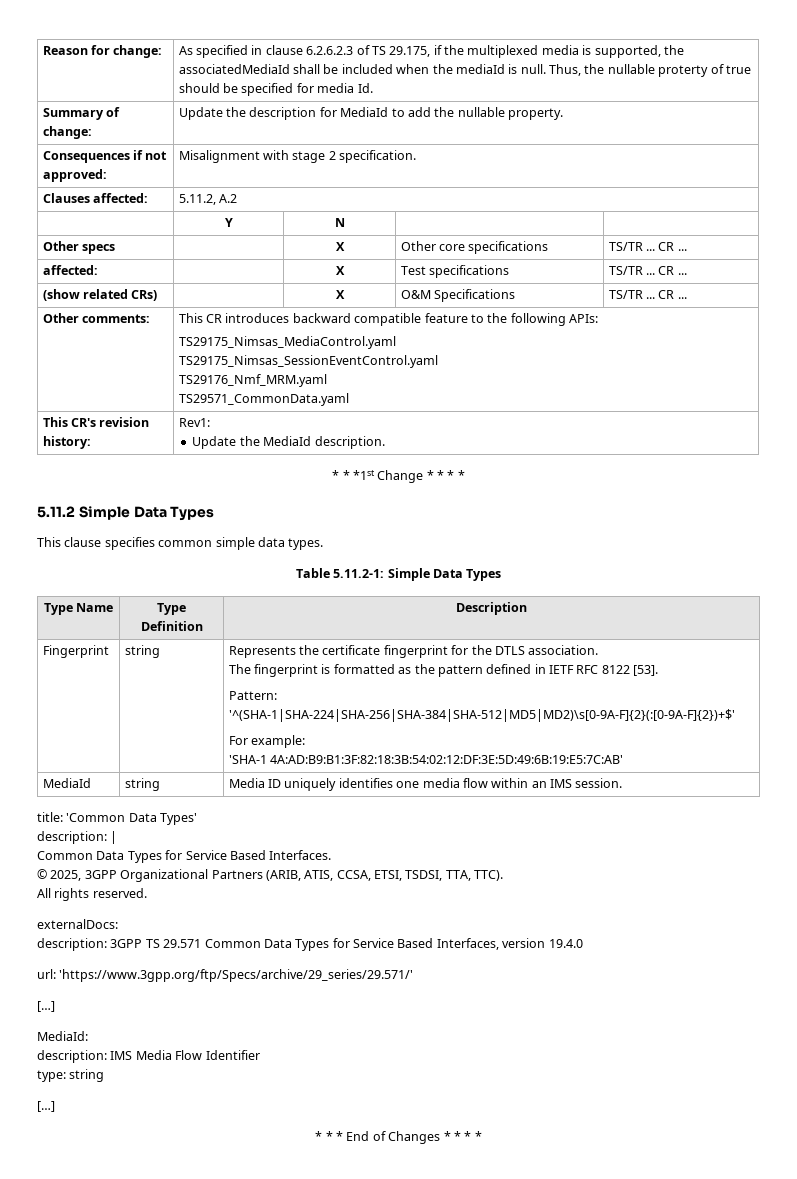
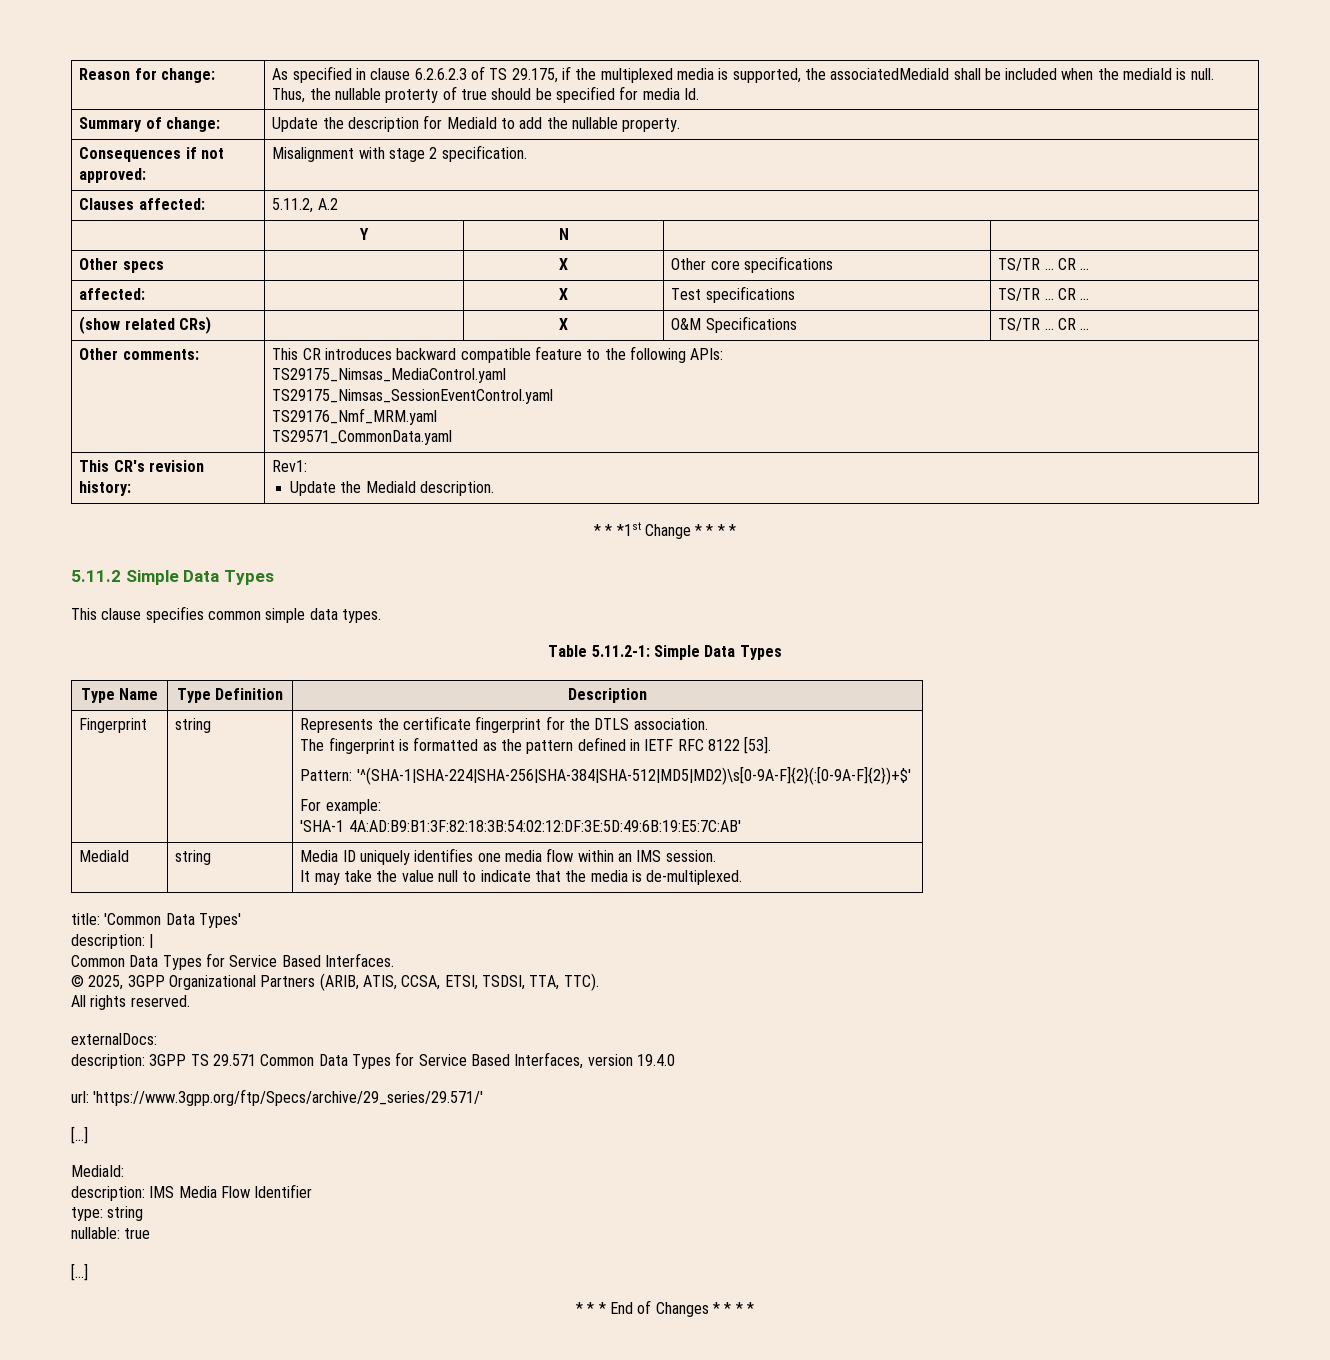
  MediaId | string | Media ID uniquely identifies one media flow within an IMS session.
+ It may take the value null to indicate that the media is de-multiplexed.
+ nullable: true

